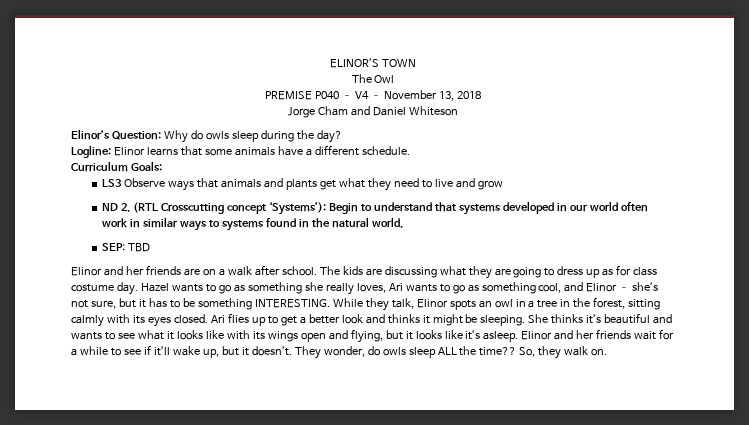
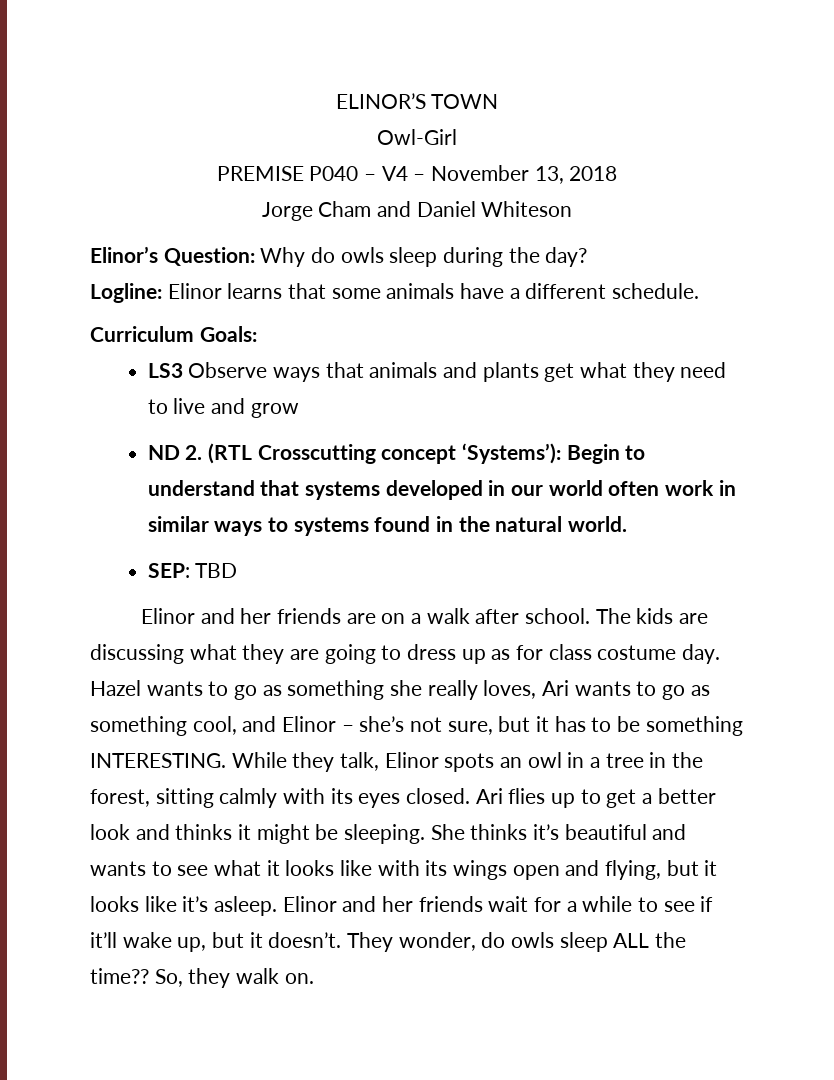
- The Owl
+ Owl-Girl

